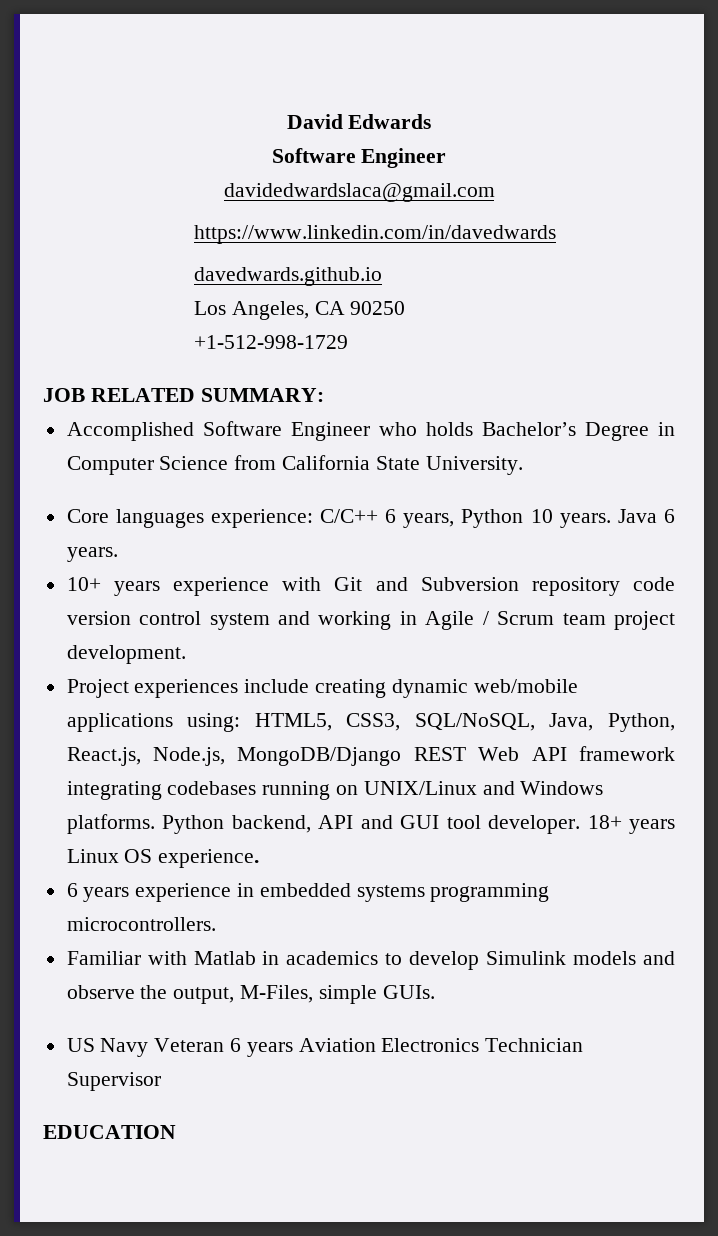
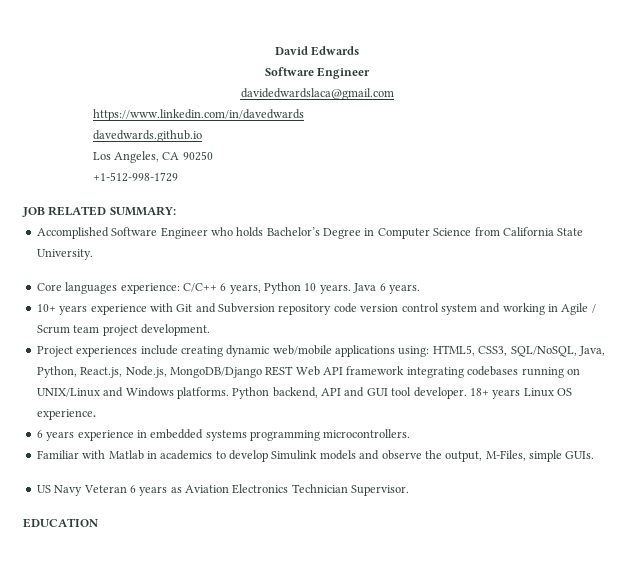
- US Navy Veteran 6 years Aviation Electronics Technician Supervisor
+ US Navy Veteran 6 years as Aviation Electronics Technician Supervisor.

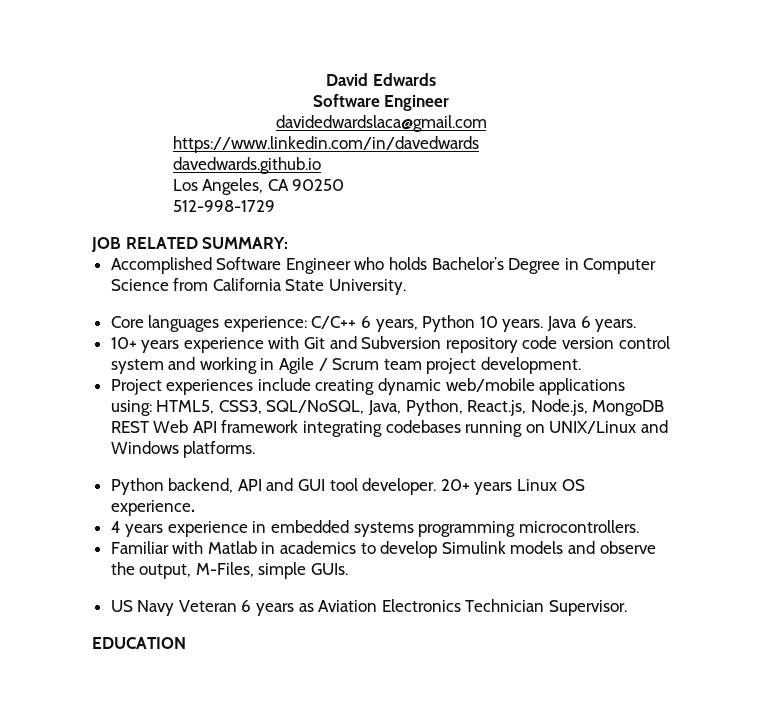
- +1-512-998-1729
+ 512-998-1729
- Project experiences include creating dynamic web/mobile applications using: HTML5, CSS3, SQL/NoSQL, Java, Python, React.js, Node.js, MongoDB/Django REST Web API framework integrating codebases running on UNIX/Linux and Windows platforms. Python backend, API and GUI tool developer.
+ Project experiences include creating dynamic web/mobile applications using: HTML5, CSS3, SQL/NoSQL, Java, Python, React.js, Node.js, MongoDB REST Web API framework integrating codebases running on UNIX/Linux and Windows platforms.
+ Python backend, API and GUI tool developer.
- 18+ years Linux OS experience.
+ 20+ years Linux OS experience.
- 6 years experience in embedded systems programming microcontrollers.
+ 4 years experience in embedded systems programming microcontrollers.

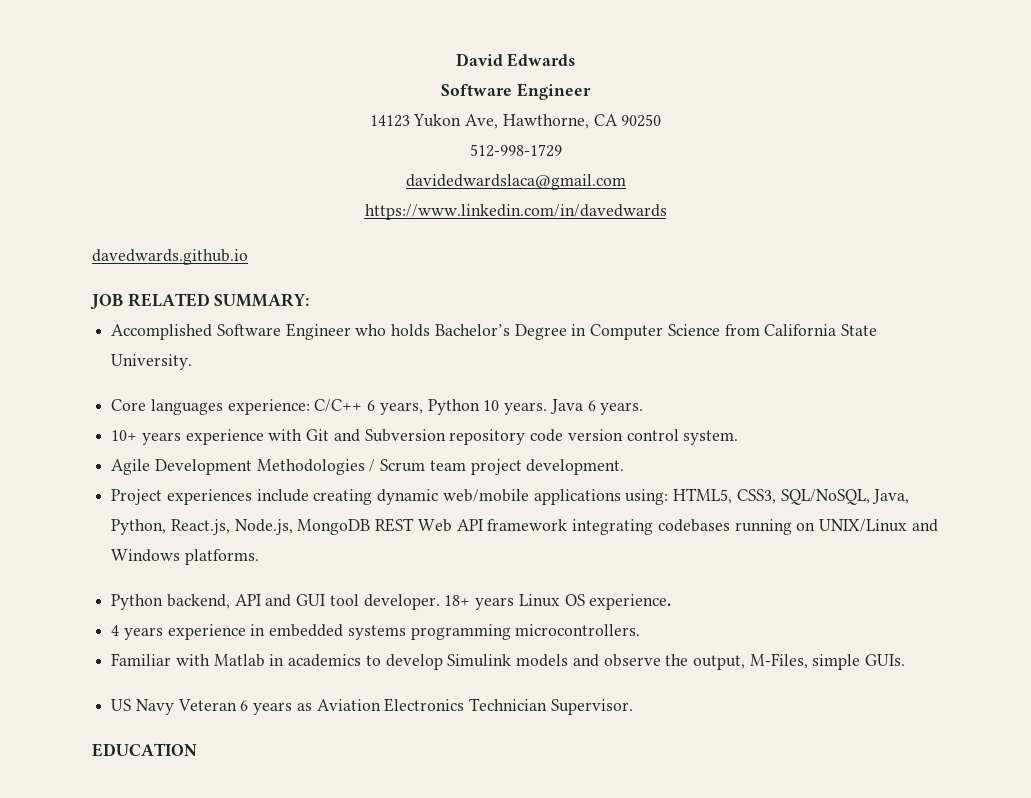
+ 14123 Yukon Ave, Hawthorne, CA 90250
+ 512-998-1729
  davidedwardslaca@gmail.com
  https://www.linkedin.com/in/davedwards
  davedwards.github.io
- Los Angeles, CA 90250
- 512-998-1729
- 10+ years experience with Git and Subversion repository code version control system and working in Agile / Scrum team project development.
+ 10+ years experience with Git and Subversion repository code version control system.
+ Agile Development Methodologies / Scrum team project development.
- 20+ years Linux OS experience.
+ 18+ years Linux OS experience.

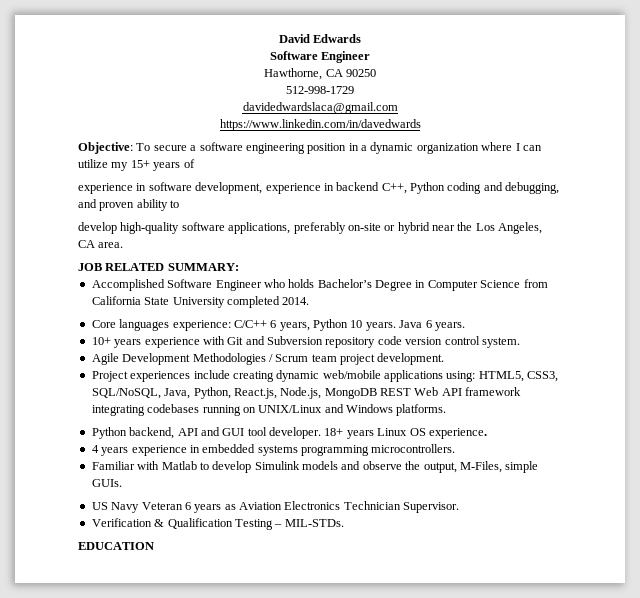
- 14123 Yukon Ave, Hawthorne, CA 90250
+ Hawthorne, CA 90250
- davedwards.github.io
+ Objective: To secure a software engineering position in a dynamic organization where I can utilize my 15+ years of
+ experience in software development, experience in backend C++, Python coding and debugging, and proven ability to
+ develop high-quality software applications, preferably on-site or hybrid near the Los Angeles, CA area.
- Accomplished Software Engineer who holds Bachelor’s Degree in Computer Science from California State University.
+ Accomplished Software Engineer who holds Bachelor’s Degree in Computer Science from California State University completed 2014.
- Familiar with Matlab in academics to develop Simulink models and observe the output, M-Files, simple GUIs.
+ Familiar with Matlab to develop Simulink models and observe the output, M-Files, simple GUIs.
+ Verification & Qualification Testing – MIL-STDs.

